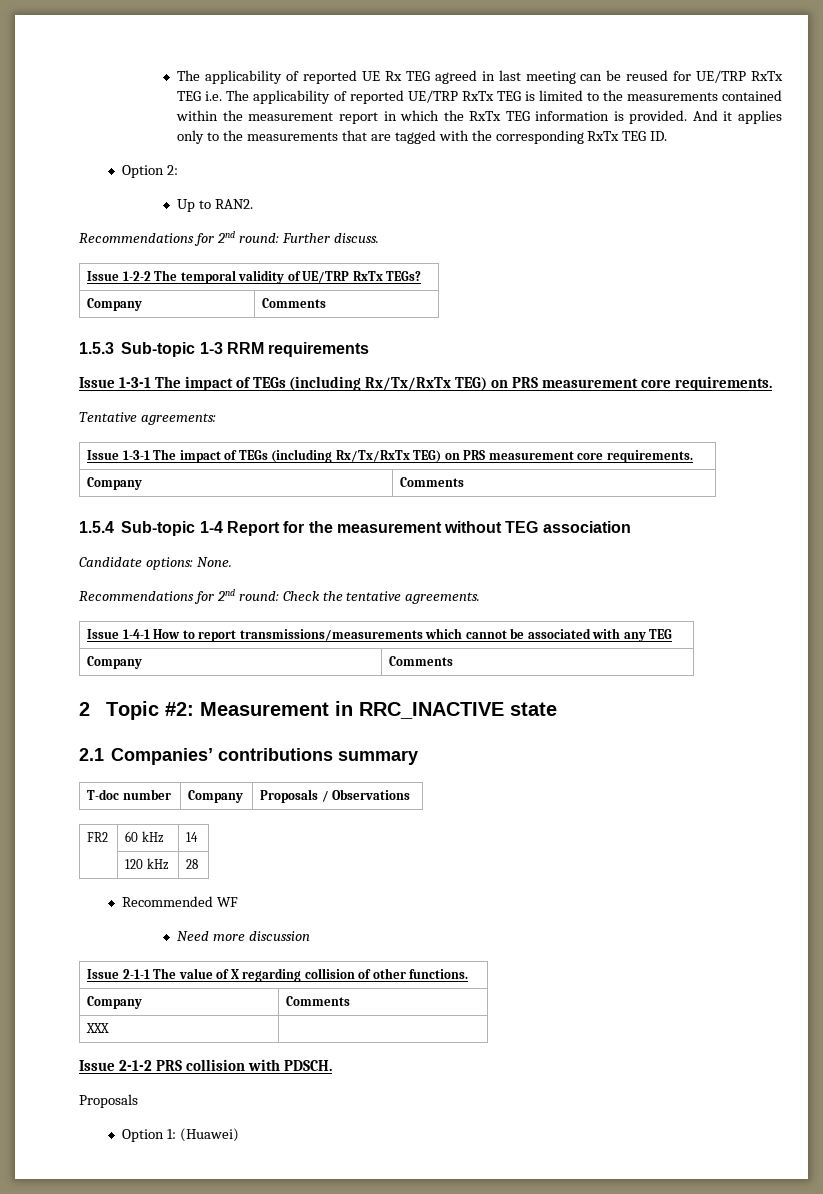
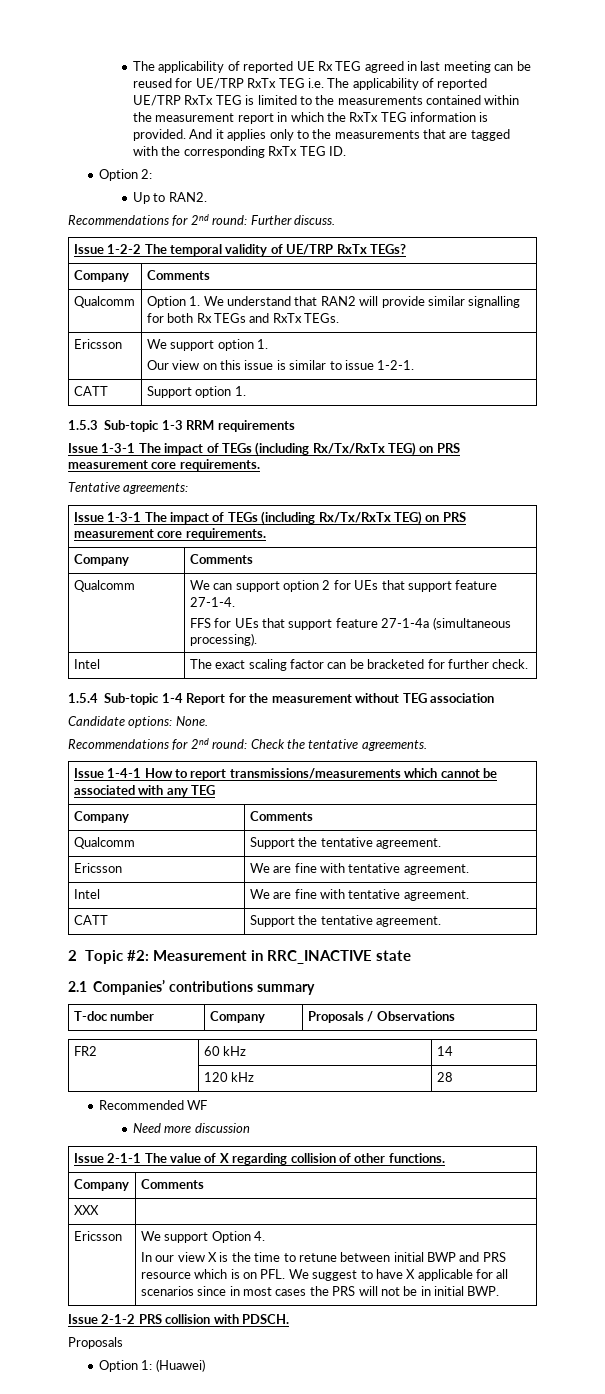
+ Qualcomm | Option 1. We understand that RAN2 will provide similar signalling for both Rx TEGs and RxTx TEGs.
+ Ericsson | We support option 1.
+ Our view on this issue is similar to issue 1-2-1.
+ CATT | Support option 1.
+ Qualcomm | We can support option 2 for UEs that support feature 27-1-4.
+ FFS for UEs that support feature 27-1-4a (simultaneous processing).
+ Intel | The exact scaling factor can be bracketed for further check.
+ Qualcomm | Support the tentative agreement.
+ Ericsson | We are fine with tentative agreement.
+ Intel | We are fine with tentative agreement.
+ CATT | Support the tentative agreement.
+ Ericsson | We support Option 4.
+ In our view X is the time to retune between initial BWP and PRS resource which is on PFL. We suggest to have X applicable for all scenarios since in most cases the PRS will not be in initial BWP.

